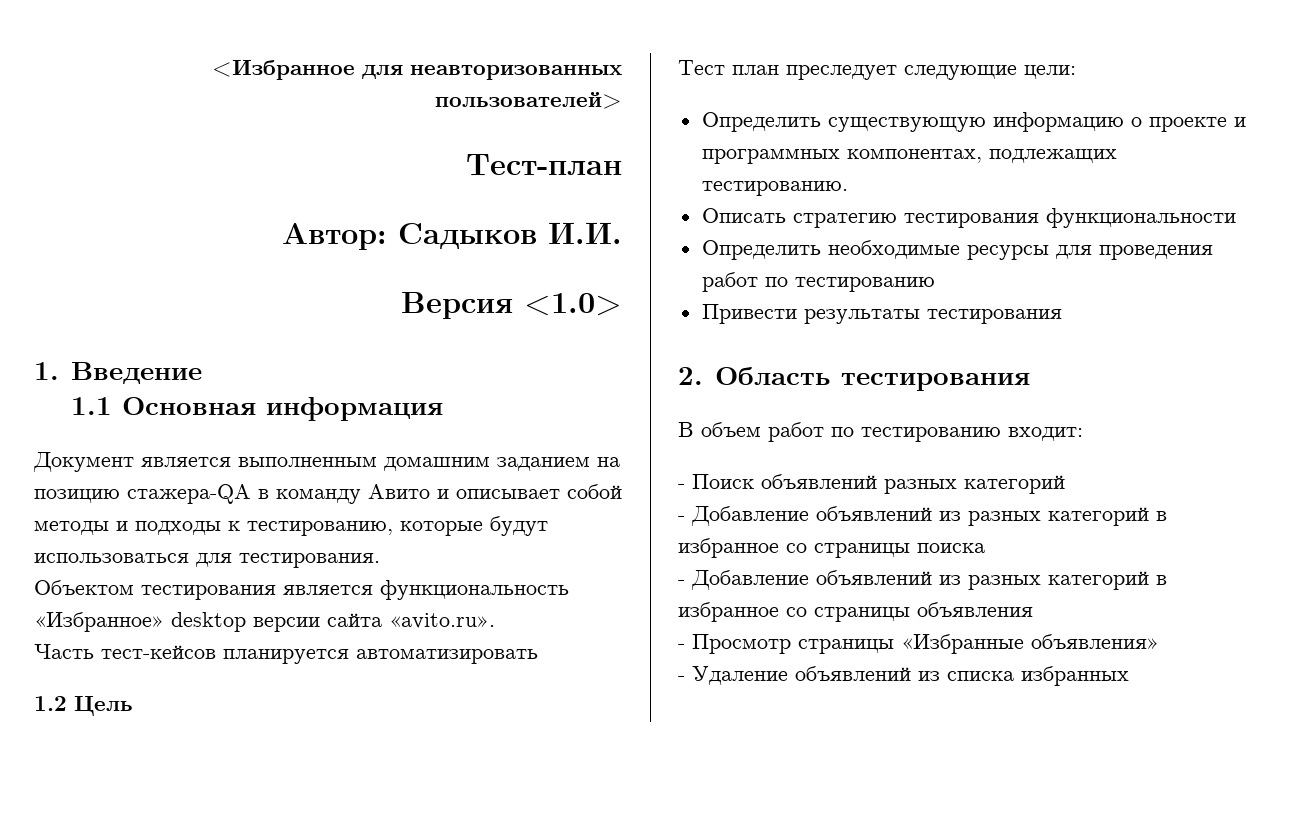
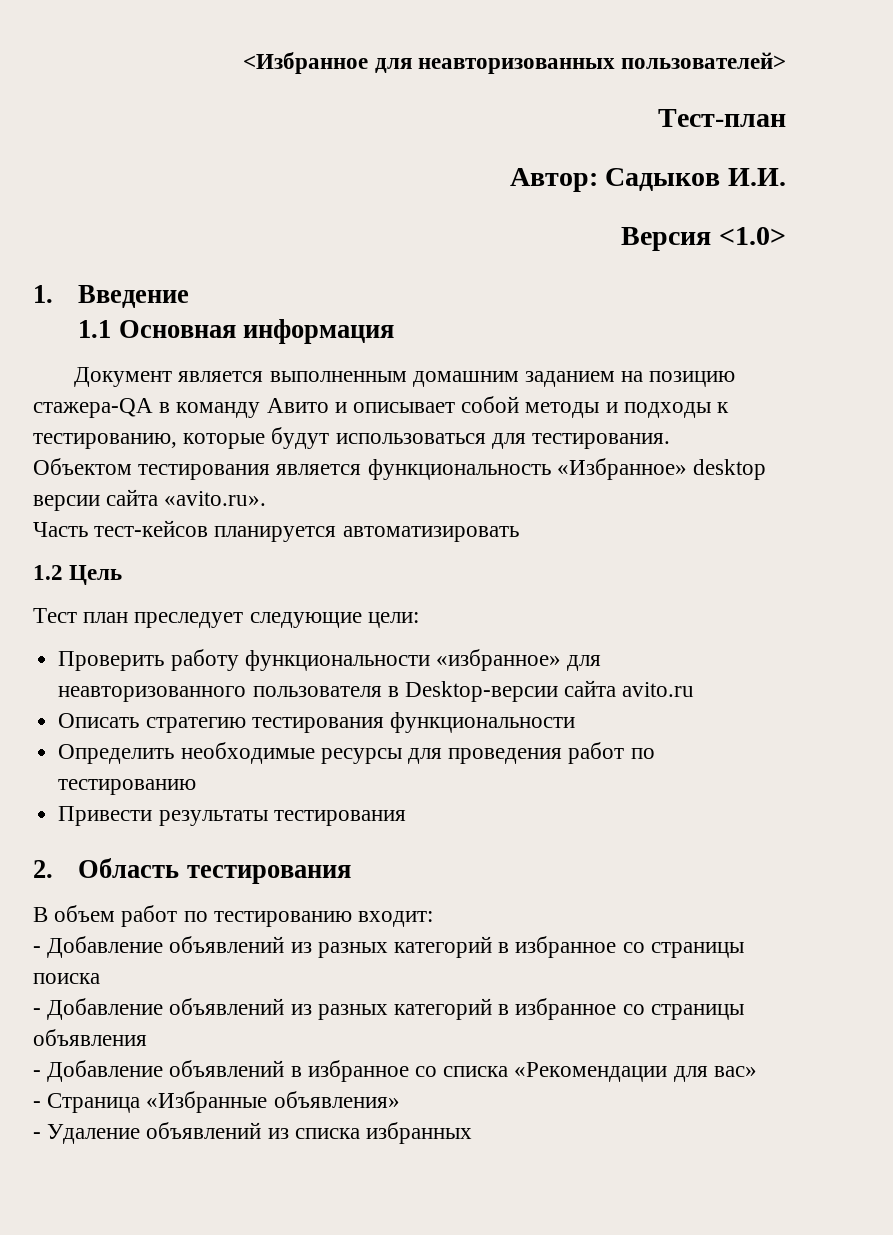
- Определить существующую информацию о проекте и программных компонентах, подлежащих тестированию.
+ Проверить работу функциональности «избранное» для неавторизованного пользователя в Desktop-версии сайта avito.ru
- - Поиск объявлений разных категорий
- - Просмотр страницы «Избранные объявления»
+ - Добавление объявлений в избранное со списка «Рекомендации для вас»
+ - Страница «Избранные объявления»

